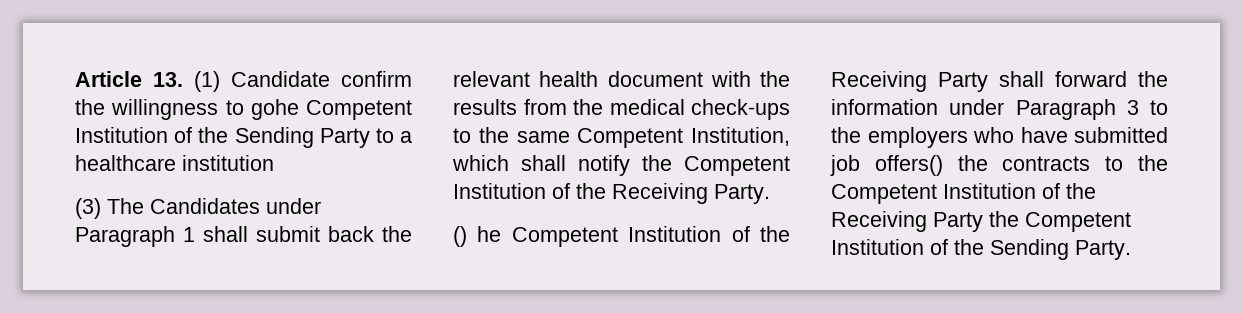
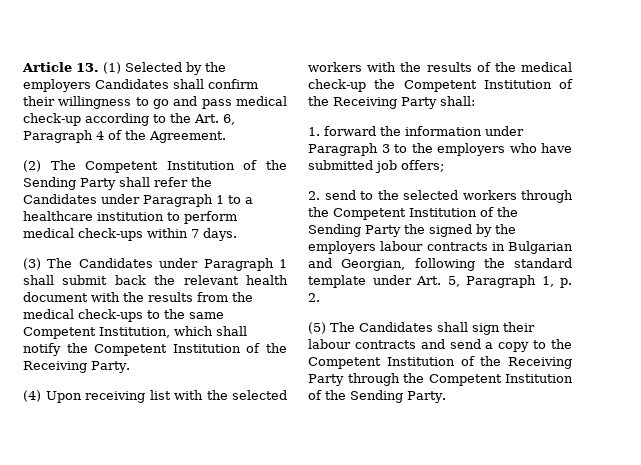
- Article 13. (1) Candidate confirm the willingness to gohe Competent Institution of the Sending Party to a healthcare institution
+ Article 13. (1) Selected by the employers Candidates shall confirm their willingness to go and pass medical check-up according to the Art. 6, Paragraph 4 of the Agreement.
+ (2) The Competent Institution of the Sending Party shall refer the Candidates under Paragraph 1 to a healthcare institution to perform medical check-ups within 7 days.
- () he Competent Institution of the Receiving Party shall forward the information under Paragraph 3 to the employers who have submitted job offers() the contracts to the Competent Institution of the Receiving Party the Competent Institution of the Sending Party.
+ (4) Upon receiving list with the selected workers with the results of the medical check-up the Competent Institution of the Receiving Party shall:
+ 1. forward the information under Paragraph 3 to the employers who have submitted job offers;
+ 2. send to the selected workers through the Competent Institution of the Sending Party the signed by the employers labour contracts in Bulgarian and Georgian, following the standard template under Art. 5, Paragraph 1, p. 2.
+ (5) The Candidates shall sign their labour contracts and send a copy to the Competent Institution of the Receiving Party through the Competent Institution of the Sending Party.

